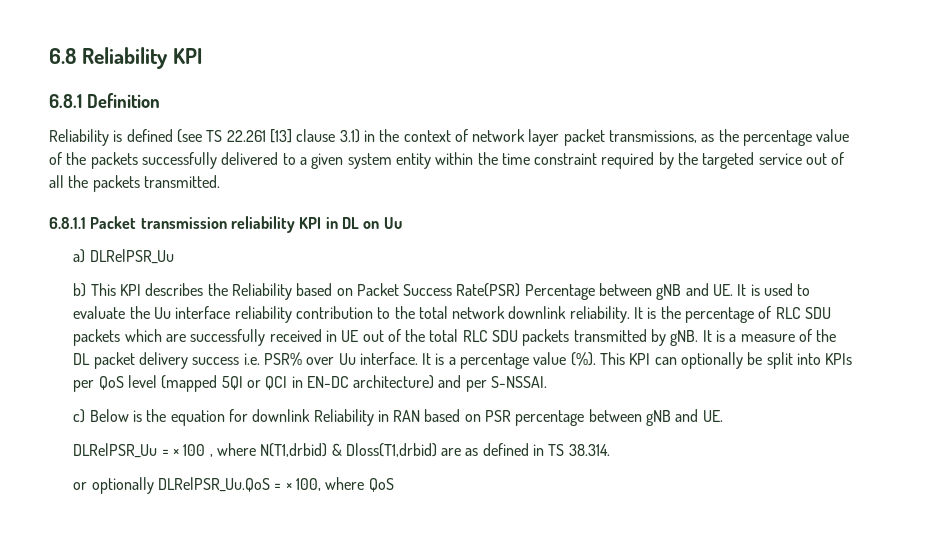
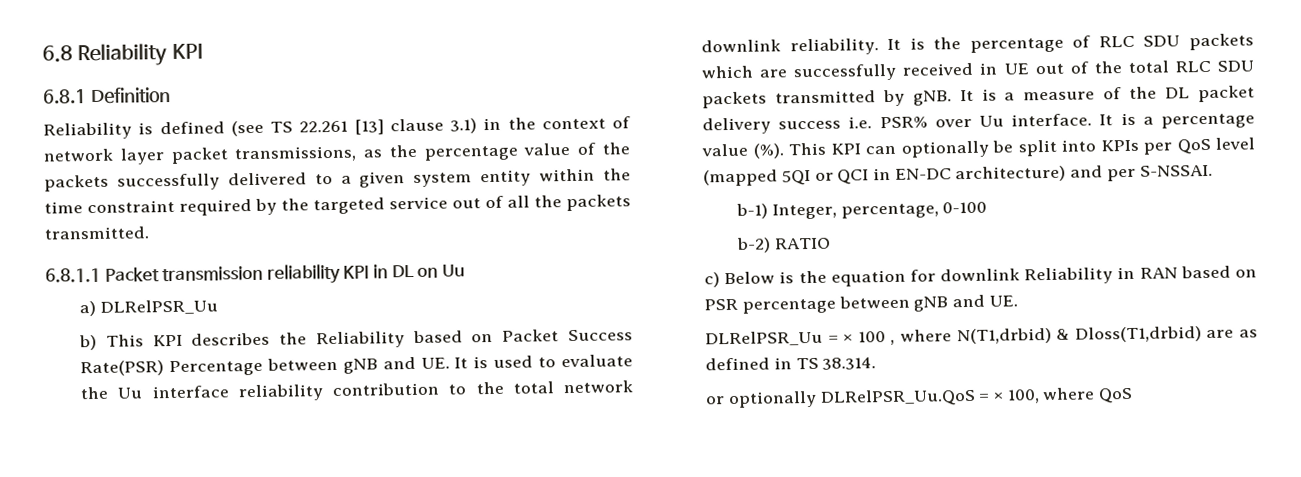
+ b-1) Integer, percentage, 0-100
+ b-2) RATIO

